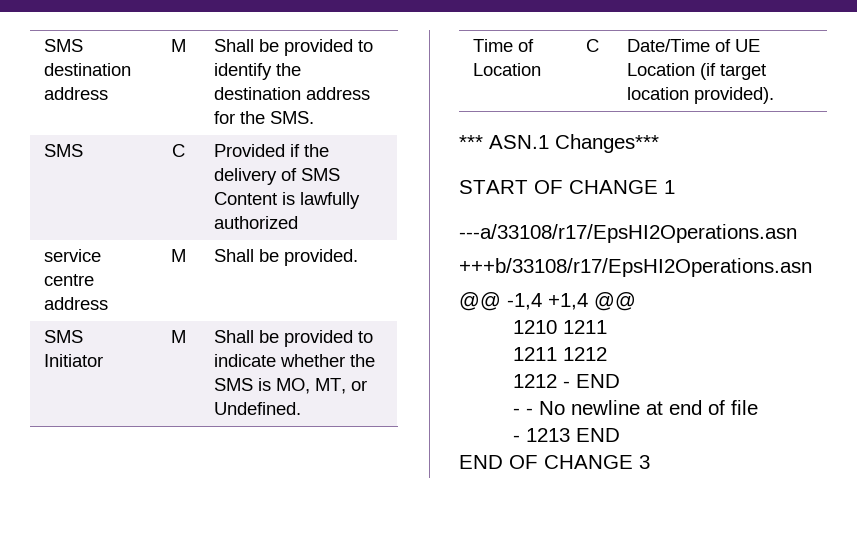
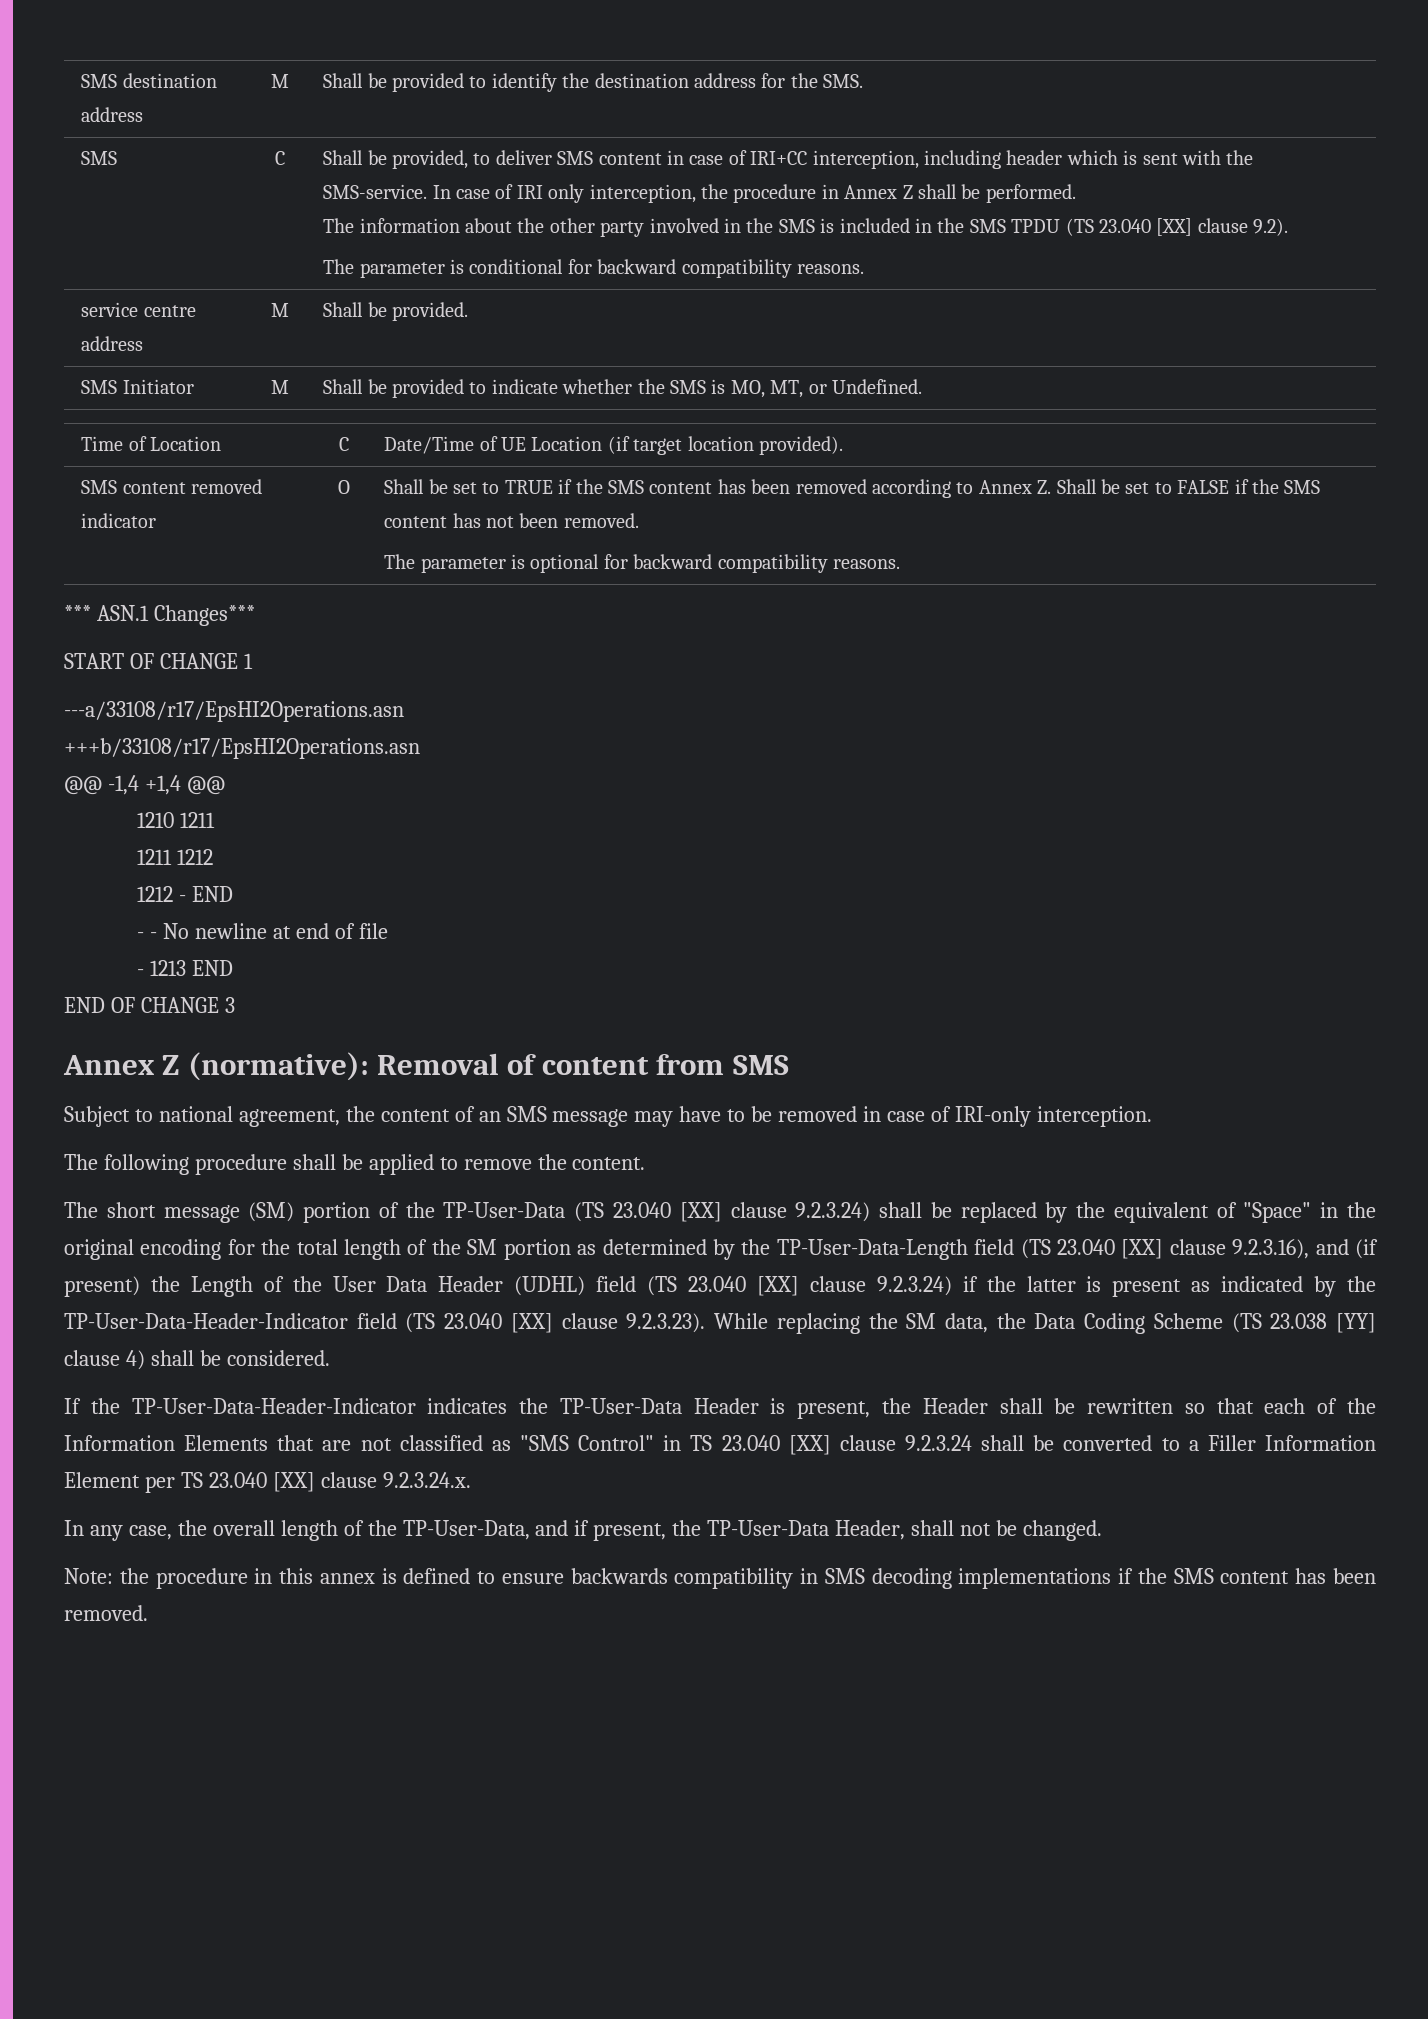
- Provided if the delivery of SMS Content is lawfully authorized
+ Shall be provided, to deliver SMS content in case of IRI+CC interception, including header which is sent with the SMS-service. In case of IRI only interception, the procedure in Annex Z shall be performed.
+ The information about the other party involved in the SMS is included in the SMS TPDU (TS 23.040 [XX] clause 9.2).
+ The parameter is conditional for backward compatibility reasons.
+ SMS content removed indicator | O | Shall be set to TRUE if the SMS content has been removed according to Annex Z. Shall be set to FALSE if the SMS content has not been removed.
+ The parameter is optional for backward compatibility reasons.
+ Annex Z (normative): Removal of content from SMS
+ Subject to national agreement, the content of an SMS message may have to be removed in case of IRI-only interception.
+ The following procedure shall be applied to remove the content.
+ The short message (SM) portion of the TP-User-Data (TS 23.040 [XX] clause 9.2.3.24) shall be replaced by the equivalent of "Space" in the original encoding for the total length of the SM portion as determined by the TP-User-Data-Length field (TS 23.040 [XX] clause 9.2.3.16), and (if present) the Length of the User Data Header (UDHL) field (TS 23.040 [XX] clause 9.2.3.24) if the latter is present as indicated by the TP-User-Data-Header-Indicator field (TS 23.040 [XX] clause 9.2.3.23). While replacing the SM data, the Data Coding Scheme (TS 23.038 [YY] clause 4) shall be considered.
+ If the TP-User-Data-Header-Indicator indicates the TP-User-Data Header is present, the Header shall be rewritten so that each of the Information Elements that are not classified as "SMS Control" in TS 23.040 [XX] clause 9.2.3.24 shall be converted to a Filler Information Element per TS 23.040 [XX] clause 9.2.3.24.x.
+ In any case, the overall length of the TP-User-Data, and if present, the TP-User-Data Header, shall not be changed.
+ Note: the procedure in this annex is defined to ensure backwards compatibility in SMS decoding implementations if the SMS content has been removed.

